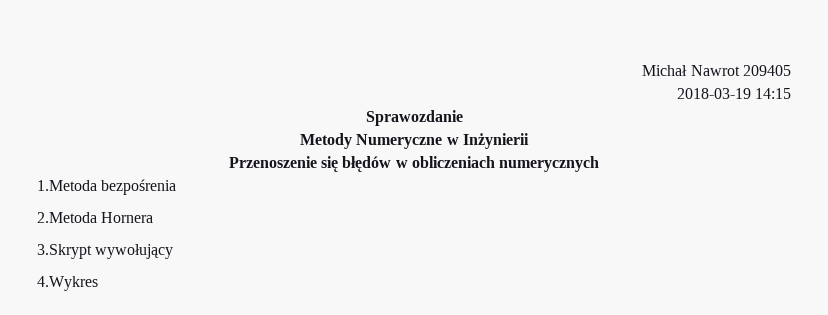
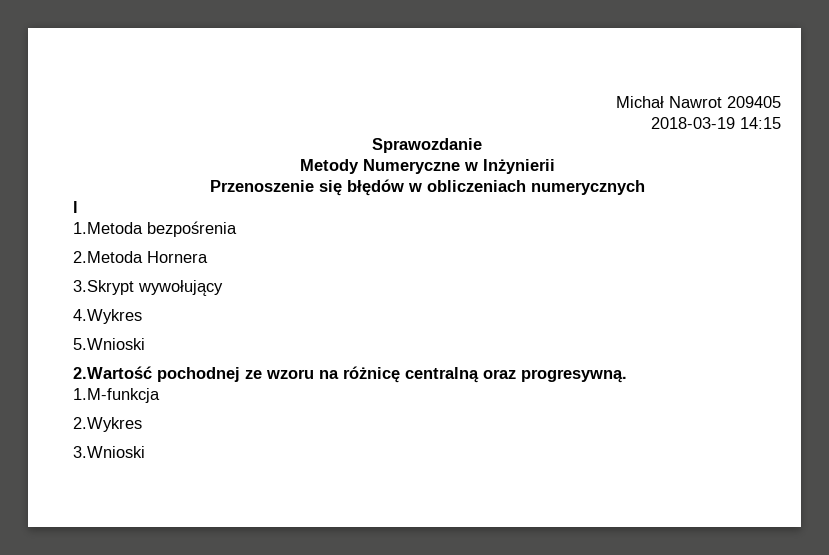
+ l
+ 5.Wnioski
+ 2.Wartość pochodnej ze wzoru na różnicę centralną oraz progresywną.
+ 1.M-funkcja
+ 2.Wykres
+ 3.Wnioski

